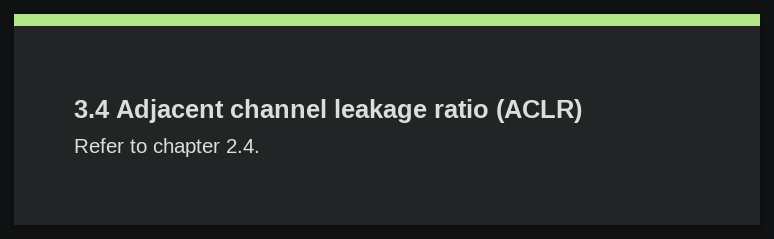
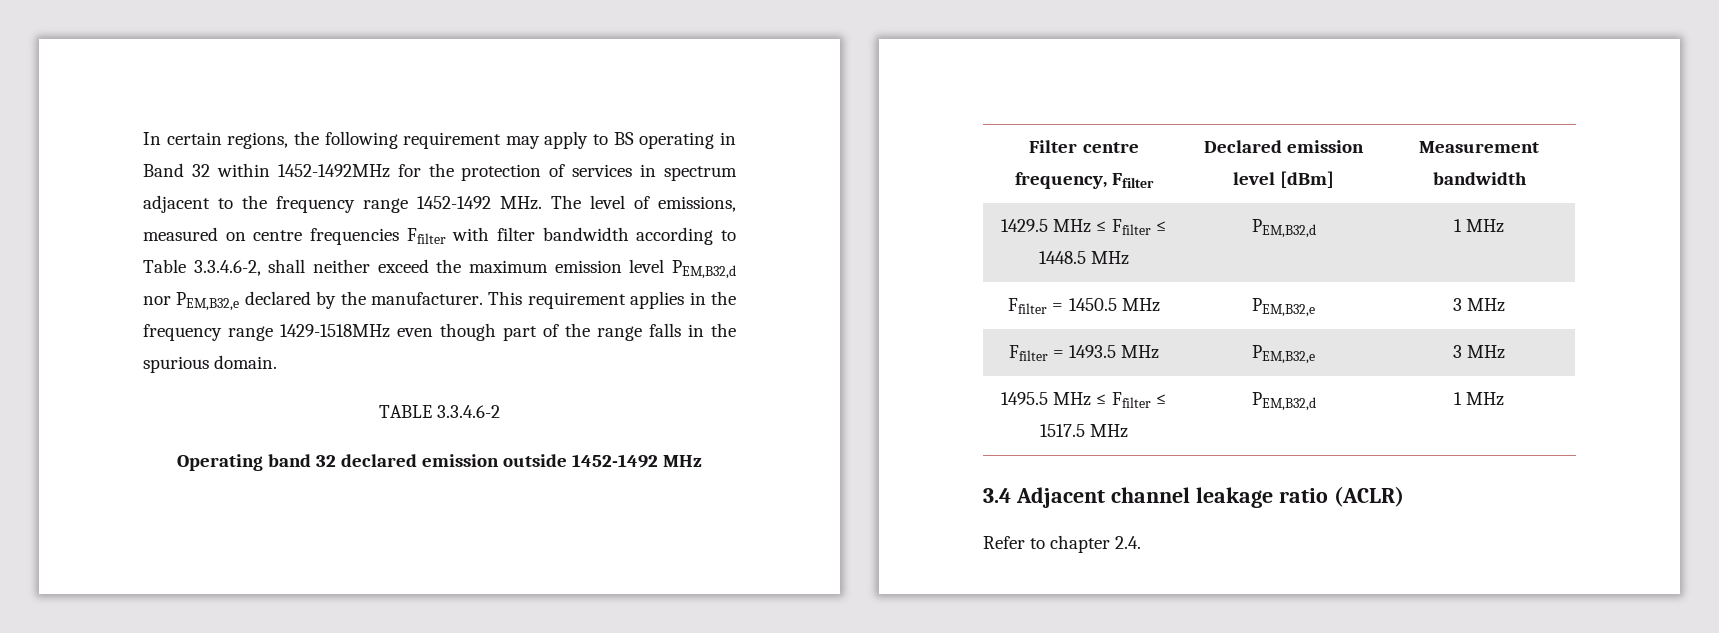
+ In certain regions, the following requirement may apply to BS operating in Band 32 within 1452-1492MHz for the protection of services in spectrum adjacent to the frequency range 1452-1492 MHz. The level of emissions, measured on centre frequencies Ffilter with filter bandwidth according to Table 3.3.4.6-2, shall neither exceed the maximum emission level PEM,B32,d nor PEM,B32,e declared by the manufacturer. This requirement applies in the frequency range 1429-1518MHz even though part of the range falls in the spurious domain.
+ TABLE 3.3.4.6-2
+ Operating band 32 declared emission outside 1452-1492 MHz
+ Filter centre frequency, Ffilter | Declared emission level [dBm] | Measurement bandwidth
+ 1429.5 MHz ≤ Ffilter ≤ 1448.5 MHz | PEM,B32,d | 1 MHz
+ Ffilter = 1450.5 MHz | PEM,B32,e | 3 MHz
+ Ffilter = 1493.5 MHz | PEM,B32,e | 3 MHz
+ 1495.5 MHz ≤ Ffilter ≤ 1517.5 MHz | PEM,B32,d | 1 MHz

